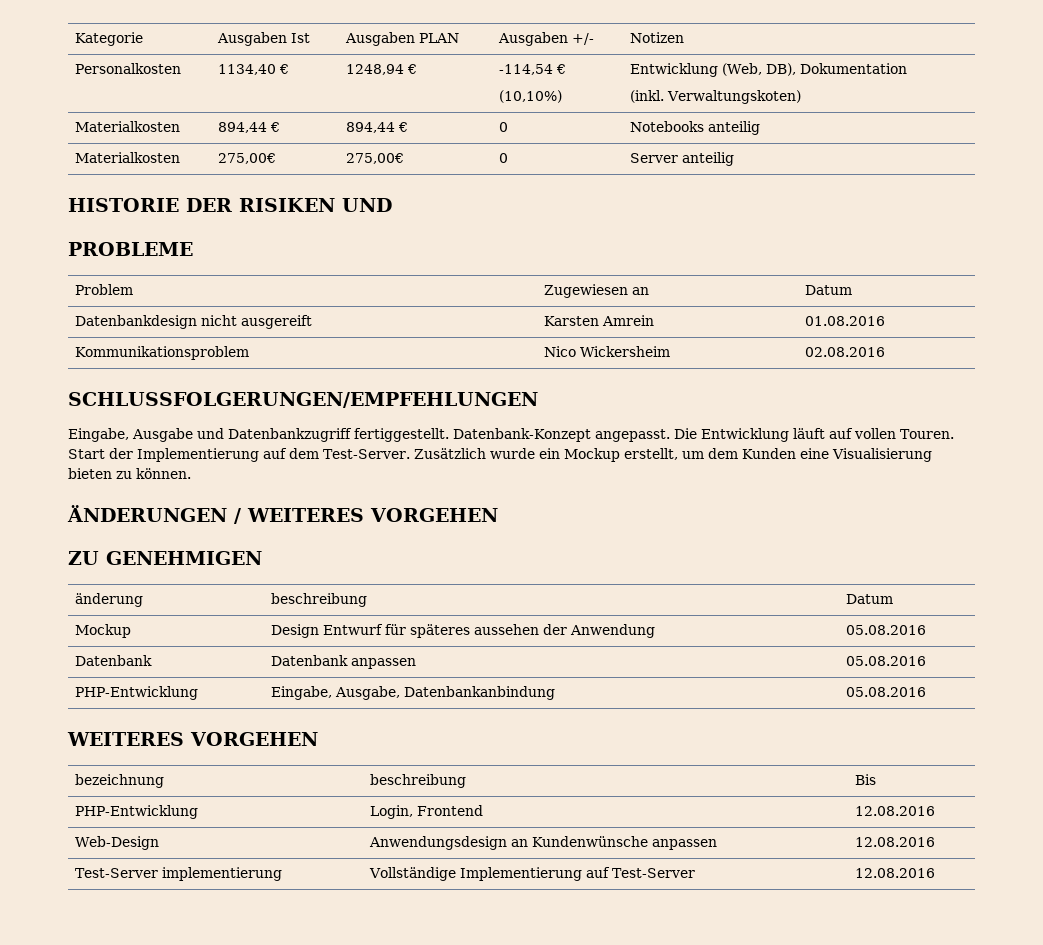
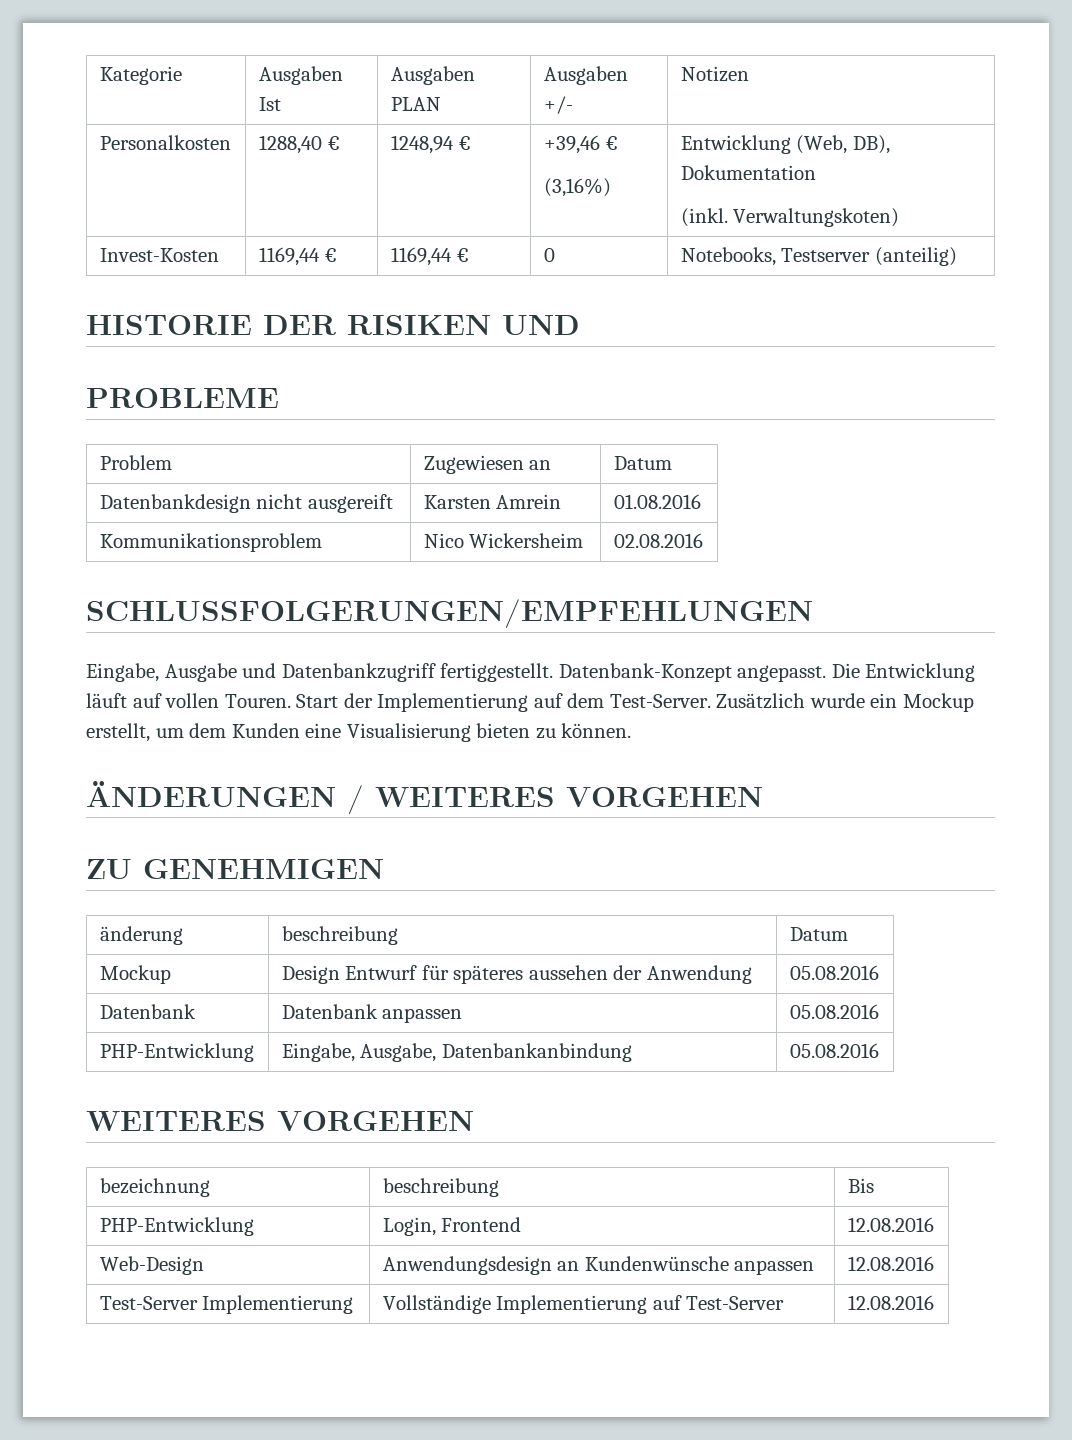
- Personalkosten | 1134,40 € | 1248,94 € | -114,54 €
- (10,10%) | Entwicklung (Web, DB), Dokumentation
+ Personalkosten | 1288,40 € | 1248,94 € | +39,46 €
+ (3,16%) | Entwicklung (Web, DB), Dokumentation
- Materialkosten | 894,44 € | 894,44 € | 0 | Notebooks anteilig
- Materialkosten | 275,00€ | 275,00€ | 0 | Server anteilig
+ Invest-Kosten | 1169,44 € | 1169,44 € | 0 | Notebooks, Testserver (anteilig)
- Test-Server implementierung | Vollständige Implementierung auf Test-Server | 12.08.2016
+ Test-Server Implementierung | Vollständige Implementierung auf Test-Server | 12.08.2016

